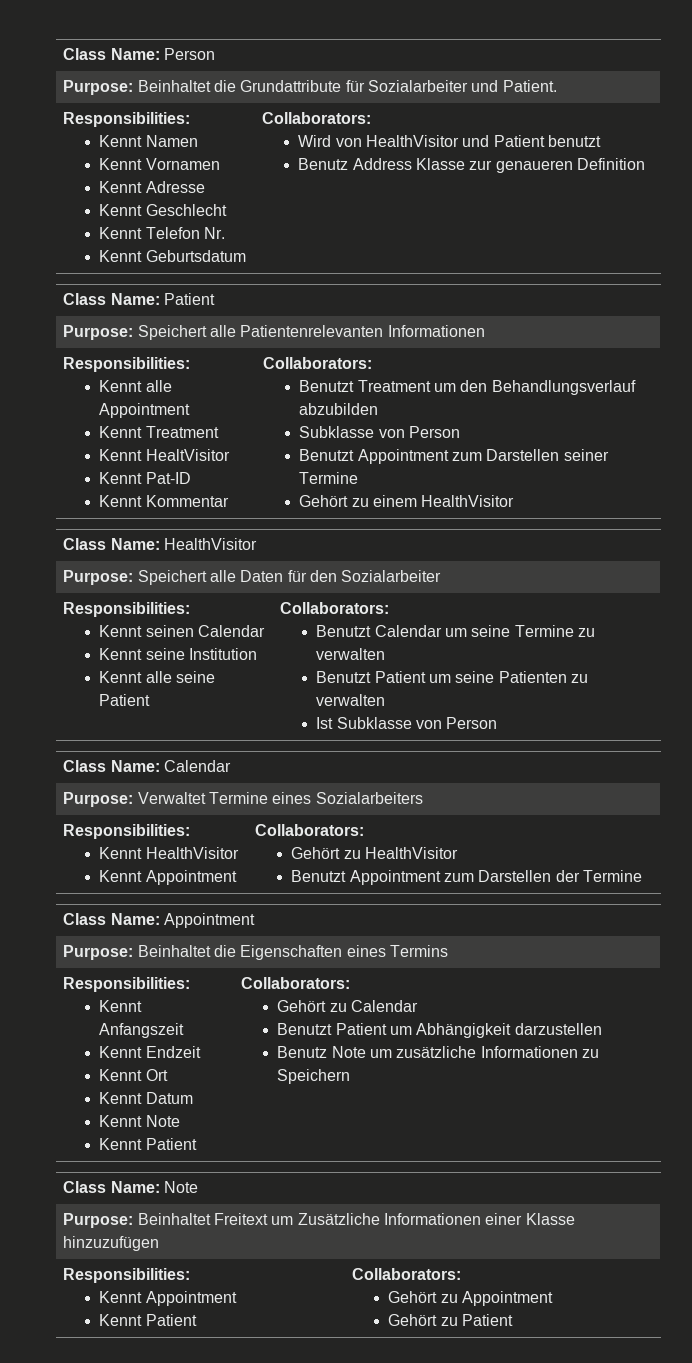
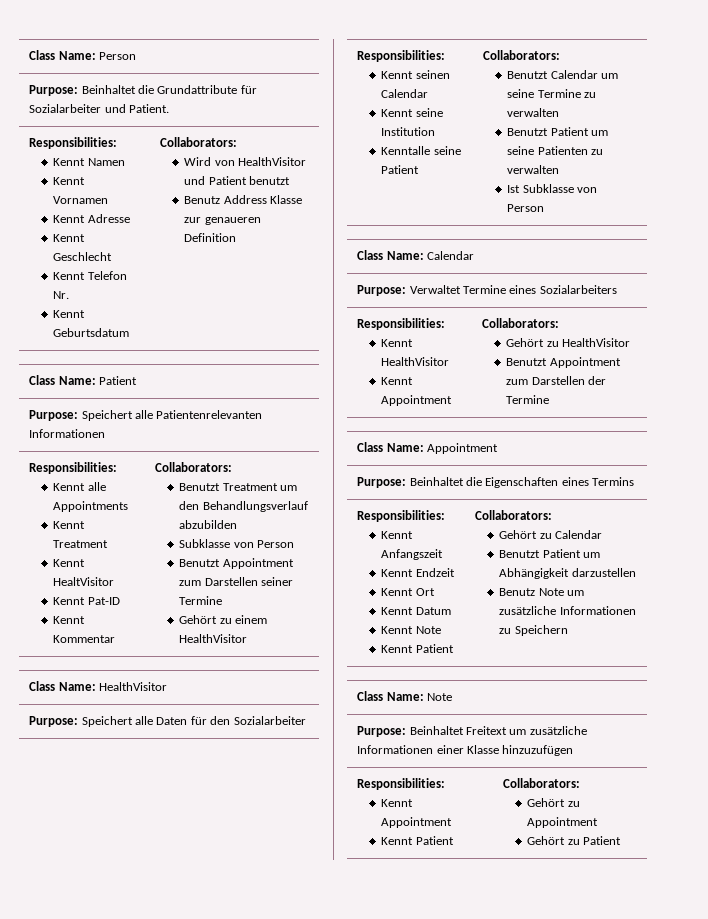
  Purpose: Speichert alle Patientenrelevanten Informationen
  Responsibilities:
- Kennt alle Appointment
+ Kennt alle Appointments
  Purpose: Speichert alle Daten für den Sozialarbeiter
  Responsibilities:
  Kennt seinen Calendar
  Kennt seine Institution
- Kennt alle seine Patient | Collaborators:
+ Kenntalle seine Patient | Collaborators:
- Purpose: Beinhaltet Freitext um Zusätzliche Informationen einer Klasse hinzuzufügen
+ Purpose: Beinhaltet Freitext um zusätzliche Informationen einer Klasse hinzuzufügen

